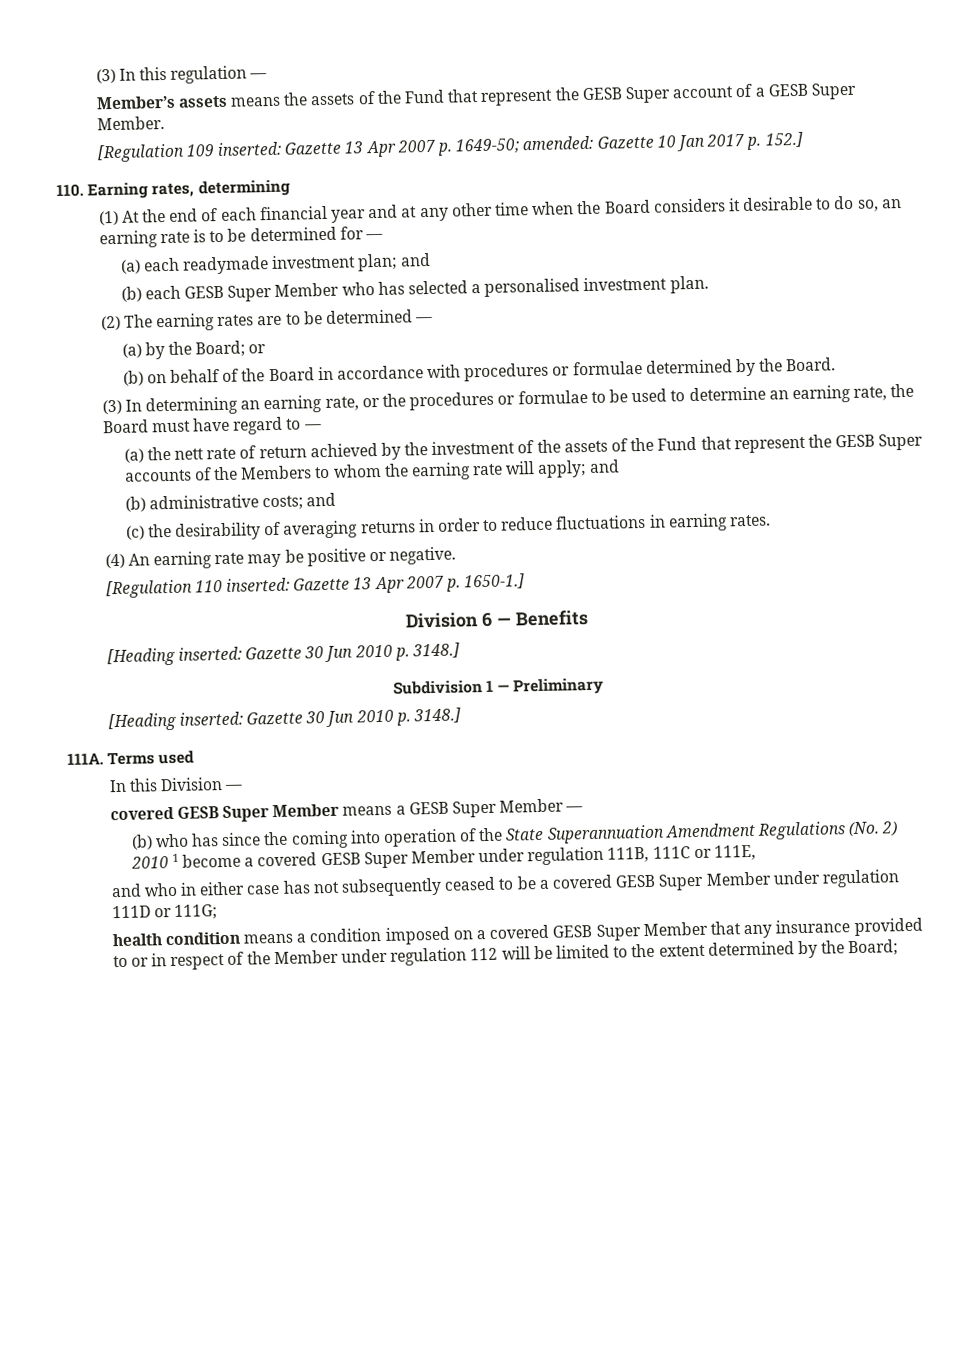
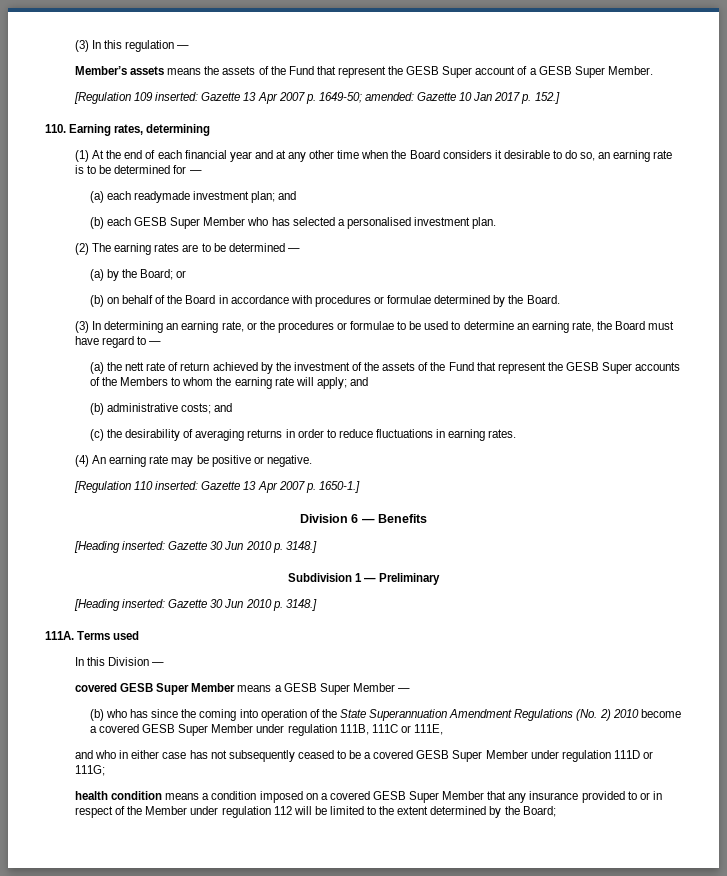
- (b) who has since the coming into operation of the State Superannuation Amendment Regulations (No. 2) 2010 1 become a covered GESB Super Member under regulation 111B, 111C or 111E,
+ (b) who has since the coming into operation of the State Superannuation Amendment Regulations (No. 2) 2010 become a covered GESB Super Member under regulation 111B, 111C or 111E,

